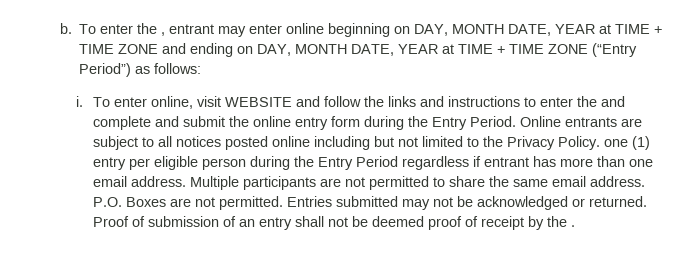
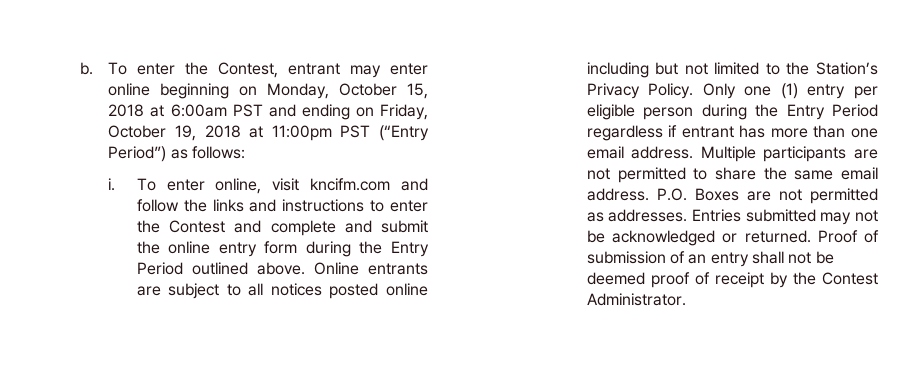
- To enter the , entrant may enter online beginning on DAY, MONTH DATE, YEAR at TIME + TIME ZONE and ending on DAY, MONTH DATE, YEAR at TIME + TIME ZONE (“Entry Period”) as follows:
+ To enter the Contest, entrant may enter online beginning on Monday, October 15, 2018 at 6:00am PST and ending on Friday, October 19, 2018 at 11:00pm PST (“Entry Period”) as follows:
- To enter online, visit WEBSITE and follow the links and instructions to enter the and complete and submit the online entry form during the Entry Period.
+ To enter online, visit kncifm.com and follow the links and instructions to enter the Contest and complete and submit the online entry form during the Entry Period outlined above.
- Online entrants are subject to all notices posted online including but not limited to the Privacy Policy. one (1) entry per eligible person during the Entry Period regardless if entrant has more than one email address.
+ Online entrants are subject to all notices posted online including but not limited to the Station’s Privacy Policy. Only one (1) entry per eligible person during the Entry Period regardless if entrant has more than one email address.
- P.O. Boxes are not permitted.
+ P.O. Boxes are not permitted as addresses.
- Proof of submission of an entry shall not be deemed proof of receipt by the .
+ Proof of submission of an entry shall not be deemed proof of receipt by the Contest Administrator.

